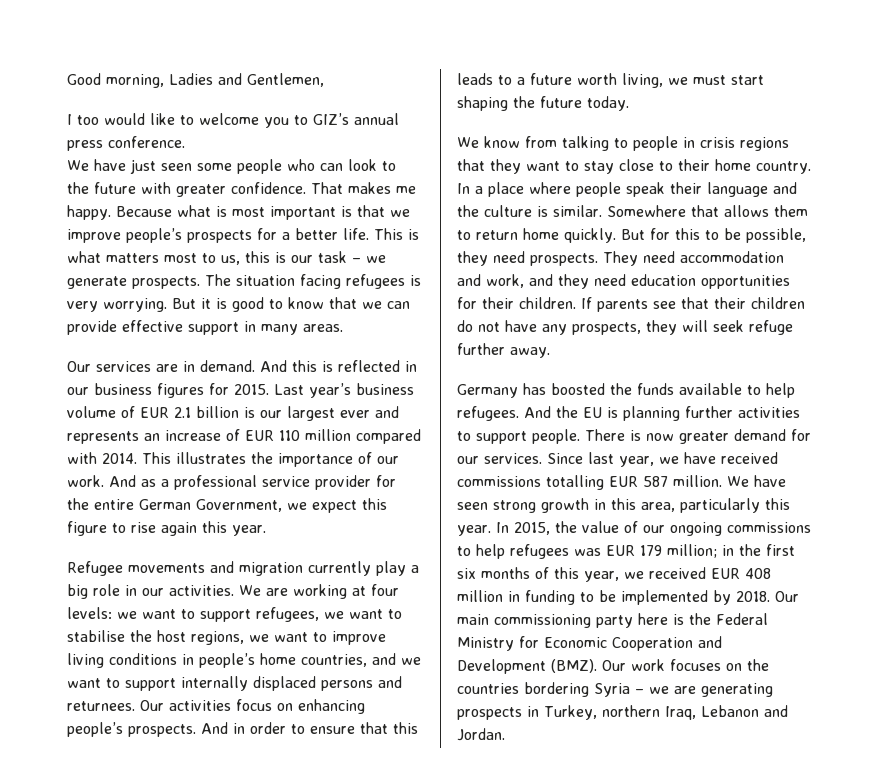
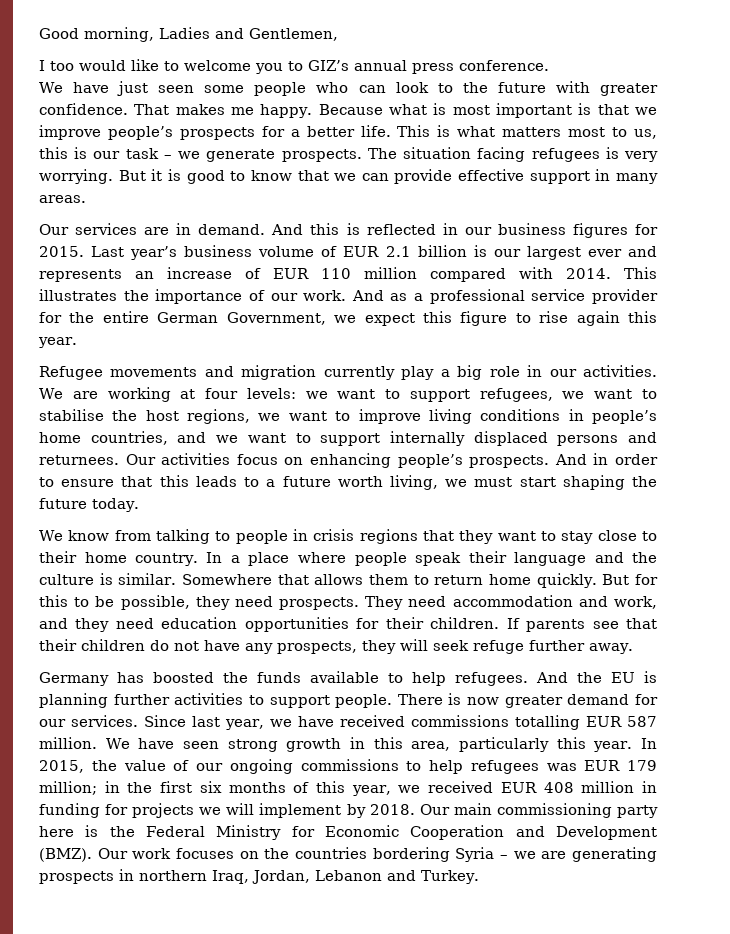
- In 2015, the value of our ongoing commissions to help refugees was EUR 179 million; in the first six months of this year, we received EUR 408 million in funding to be implemented by 2018.
+ In 2015, the value of our ongoing commissions to help refugees was EUR 179 million; in the first six months of this year, we received EUR 408 million in funding for projects we will implement by 2018.
- Our work focuses on the countries bordering Syria – we are generating prospects in Turkey, northern Iraq, Lebanon and Jordan.
+ Our work focuses on the countries bordering Syria – we are generating prospects in northern Iraq, Jordan, Lebanon and Turkey.

